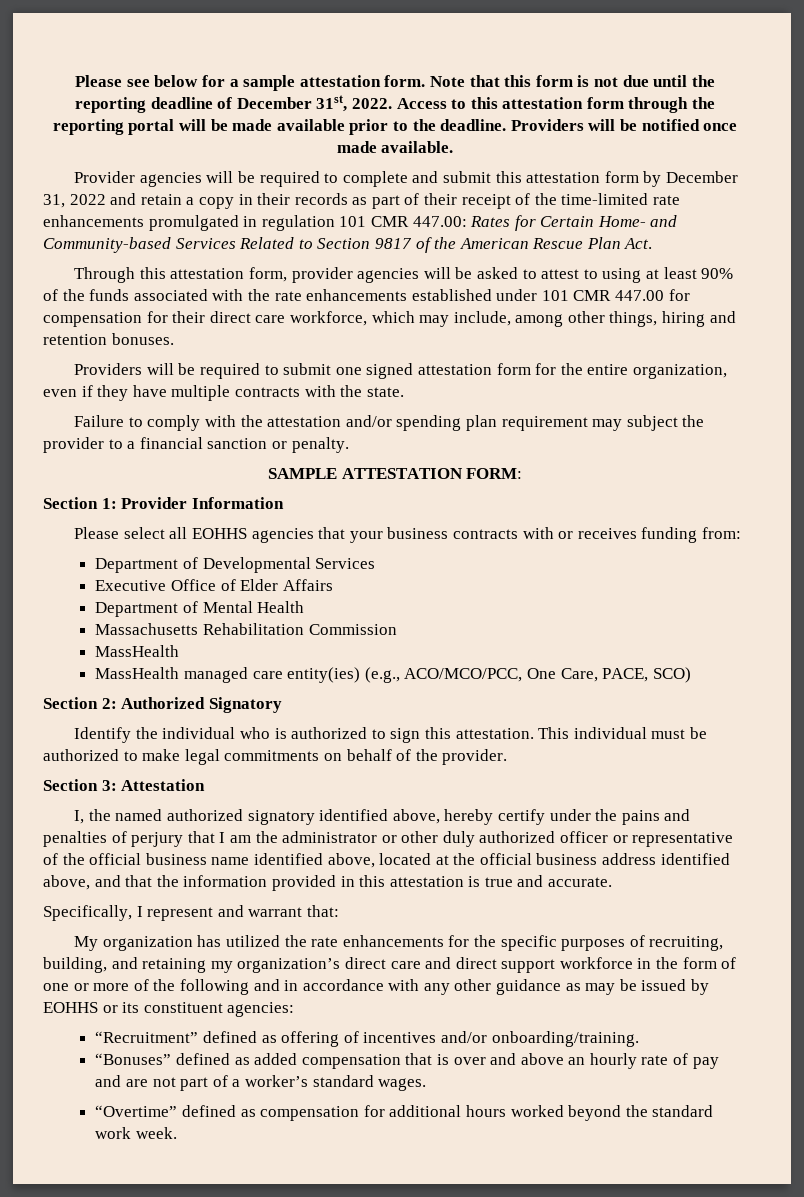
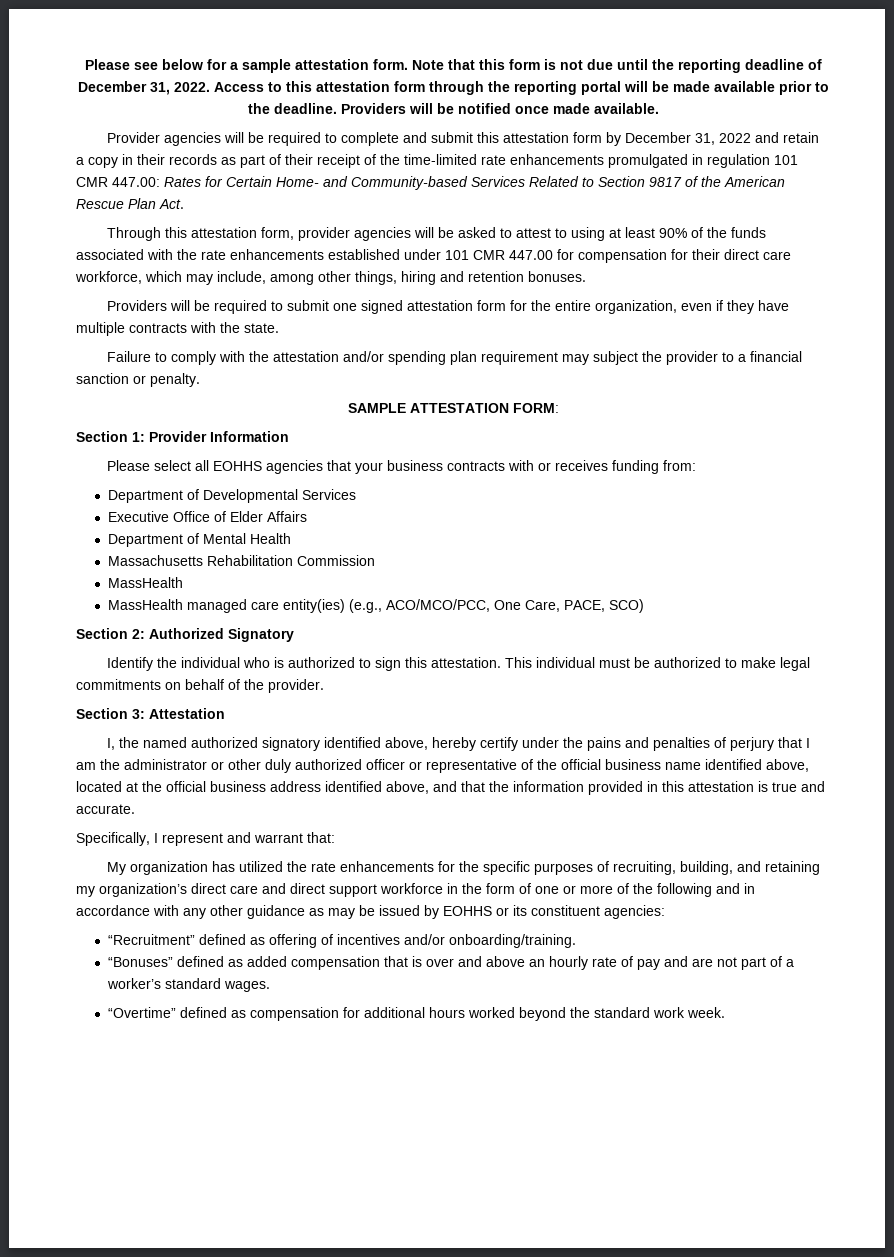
- Note that this form is not due until the reporting deadline of December 31st, 2022.
+ Note that this form is not due until the reporting deadline of December 31, 2022.

